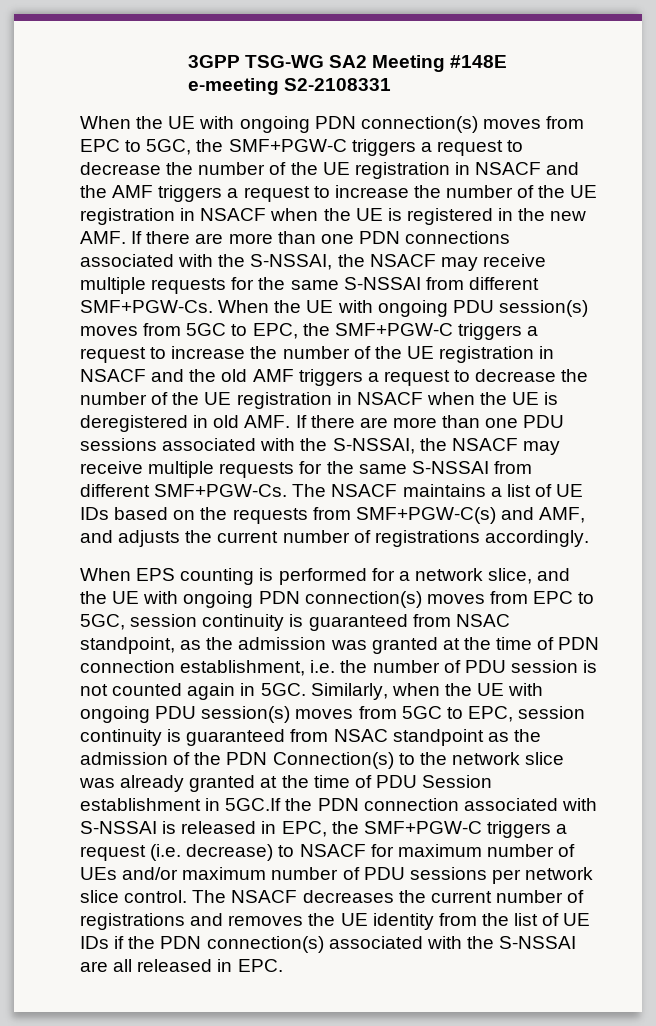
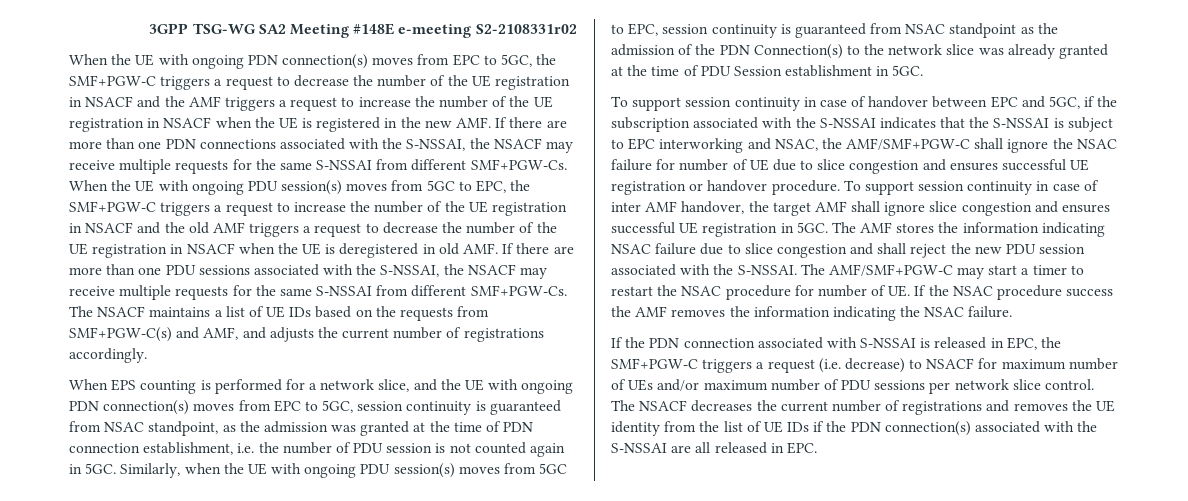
- 3GPP TSG-WG SA2 Meeting #148E e-meeting S2-2108331
+ 3GPP TSG-WG SA2 Meeting #148E e-meeting S2-2108331r02
- Similarly, when the UE with ongoing PDU session(s) moves from 5GC to EPC, session continuity is guaranteed from NSAC standpoint as the admission of the PDN Connection(s) to the network slice was already granted at the time of PDU Session establishment in 5GC.If the PDN connection associated with S-NSSAI is released in EPC, the SMF+PGW-C triggers a request (i.e. decrease) to NSACF for maximum number of UEs and/or maximum number of PDU sessions per network slice control.
+ Similarly, when the UE with ongoing PDU session(s) moves from 5GC to EPC, session continuity is guaranteed from NSAC standpoint as the admission of the PDN Connection(s) to the network slice was already granted at the time of PDU Session establishment in 5GC.
+ To support session continuity in case of handover between EPC and 5GC, if the subscription associated with the S-NSSAI indicates that the S-NSSAI is subject to EPC interworking and NSAC, the AMF/SMF+PGW-C shall ignore the NSAC failure for number of UE due to slice congestion and ensures successful UE registration or handover procedure. To support session continuity in case of inter AMF handover, the target AMF shall ignore slice congestion and ensures successful UE registration in 5GC. The AMF stores the information indicating NSAC failure due to slice congestion and shall reject the new PDU session associated with the S-NSSAI. The AMF/SMF+PGW-C may start a timer to restart the NSAC procedure for number of UE. If the NSAC procedure success the AMF removes the information indicating the NSAC failure.
+ If the PDN connection associated with S-NSSAI is released in EPC, the SMF+PGW-C triggers a request (i.e. decrease) to NSACF for maximum number of UEs and/or maximum number of PDU sessions per network slice control.

